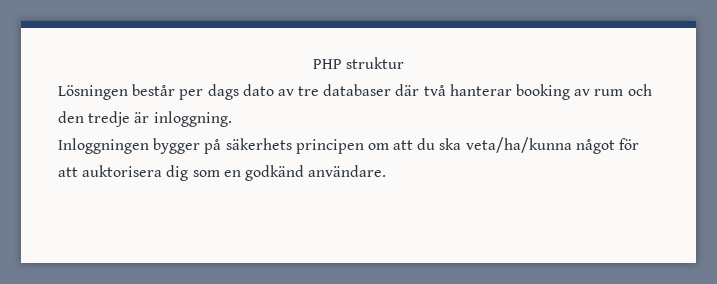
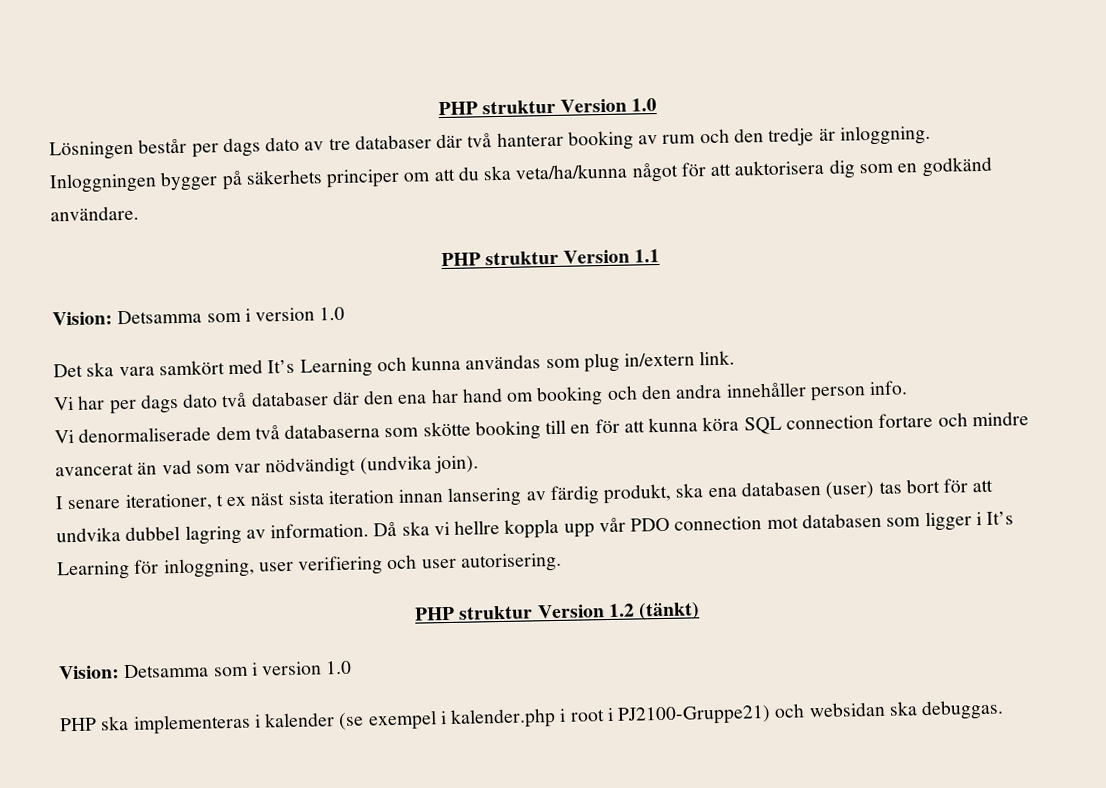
- PHP struktur
+ PHP struktur Version 1.0
- Inloggningen bygger på säkerhets principen om att du ska veta/ha/kunna något för att auktorisera dig som en godkänd användare.
+ Inloggningen bygger på säkerhets principer om att du ska veta/ha/kunna något för att auktorisera dig som en godkänd användare.
+ PHP struktur Version 1.1
+ Vision: Detsamma som i version 1.0
+ Det ska vara samkört med It’s Learning och kunna användas som plug in/extern link.
+ Vi har per dags dato två databaser där den ena har hand om booking och den andra innehåller person info.
+ Vi denormaliserade dem två databaserna som skötte booking till en för att kunna köra SQL connection fortare och mindre avancerat än vad som var nödvändigt (undvika join).
+ I senare iterationer, t ex näst sista iteration innan lansering av färdig produkt, ska ena databasen (user) tas bort för att undvika dubbel lagring av information. Då ska vi hellre koppla upp vår PDO connection mot databasen som ligger i It’s Learning för inloggning, user verifiering och user autorisering.
+ PHP struktur Version 1.2 (tänkt)
+ Vision: Detsamma som i version 1.0
+ PHP ska implementeras i kalender (se exempel i kalender.php i root i PJ2100-Gruppe21) och websidan ska debuggas.

